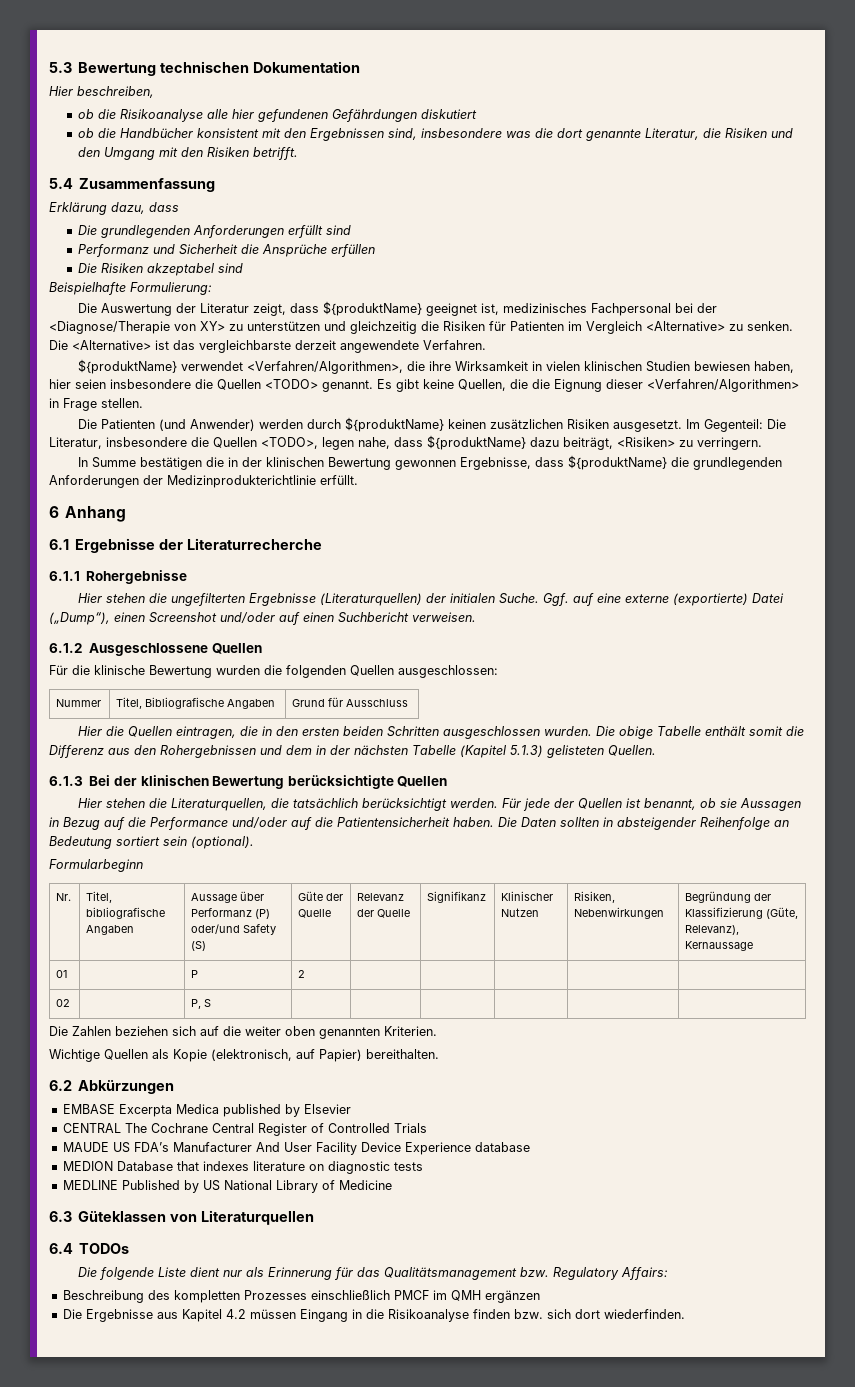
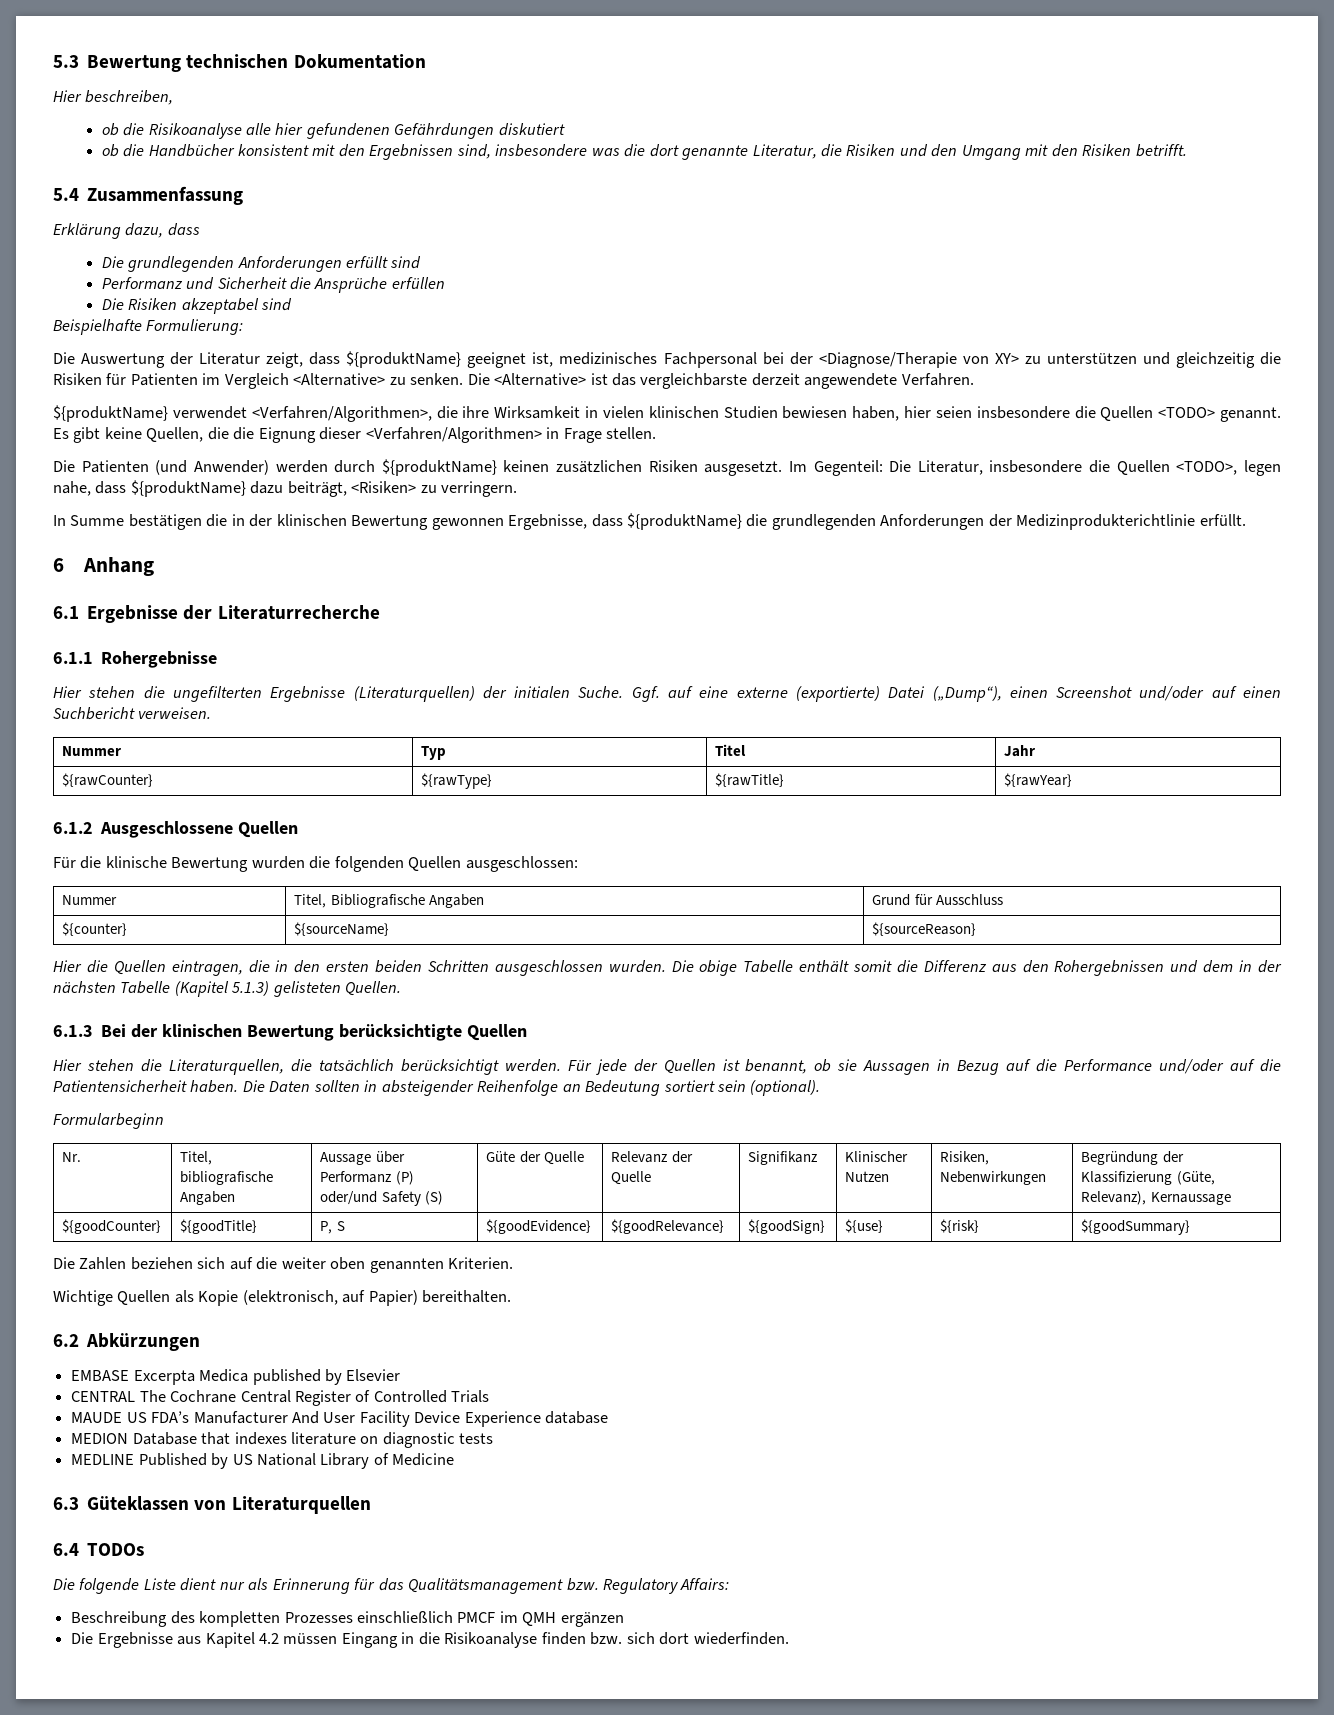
+ Nummer | Typ | Titel | Jahr
+ ${rawCounter} | ${rawType} | ${rawTitle} | ${rawYear}
+ ${counter} | ${sourceName} | ${sourceReason}
- 01 | | P | 2 | | | | |
- 02 | | P, S | | | | | |
+ ${goodCounter} | ${goodTitle} | P, S | ${goodEvidence} | ${goodRelevance} | ${goodSign} | ${use} | ${risk} | ${goodSummary}

